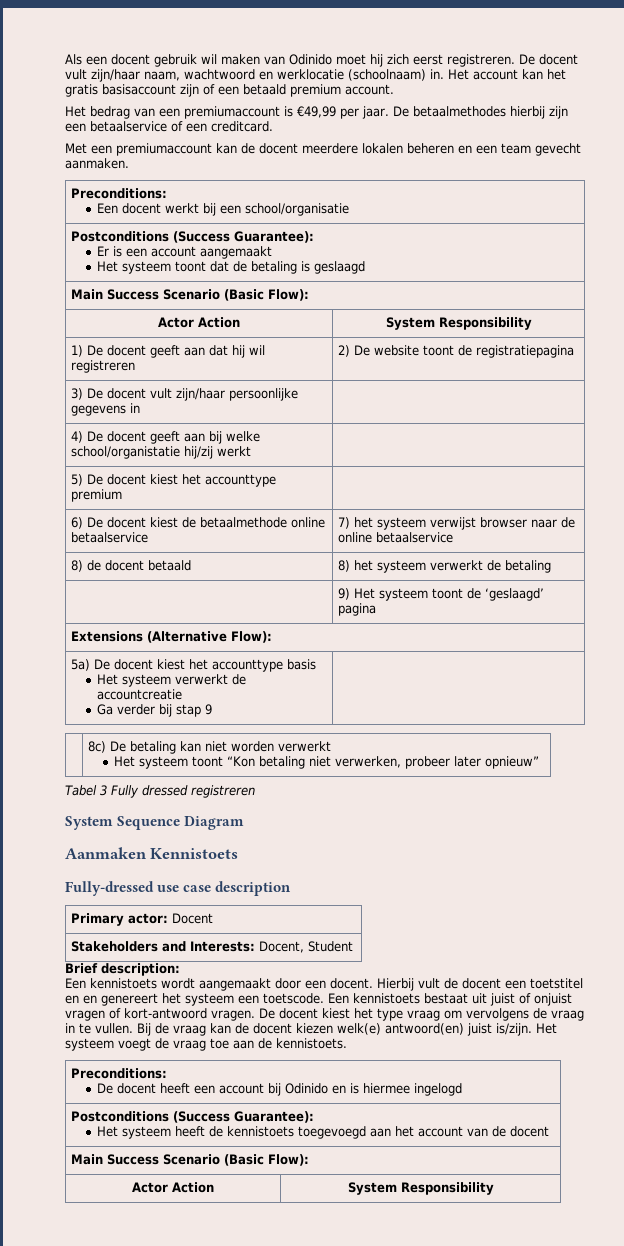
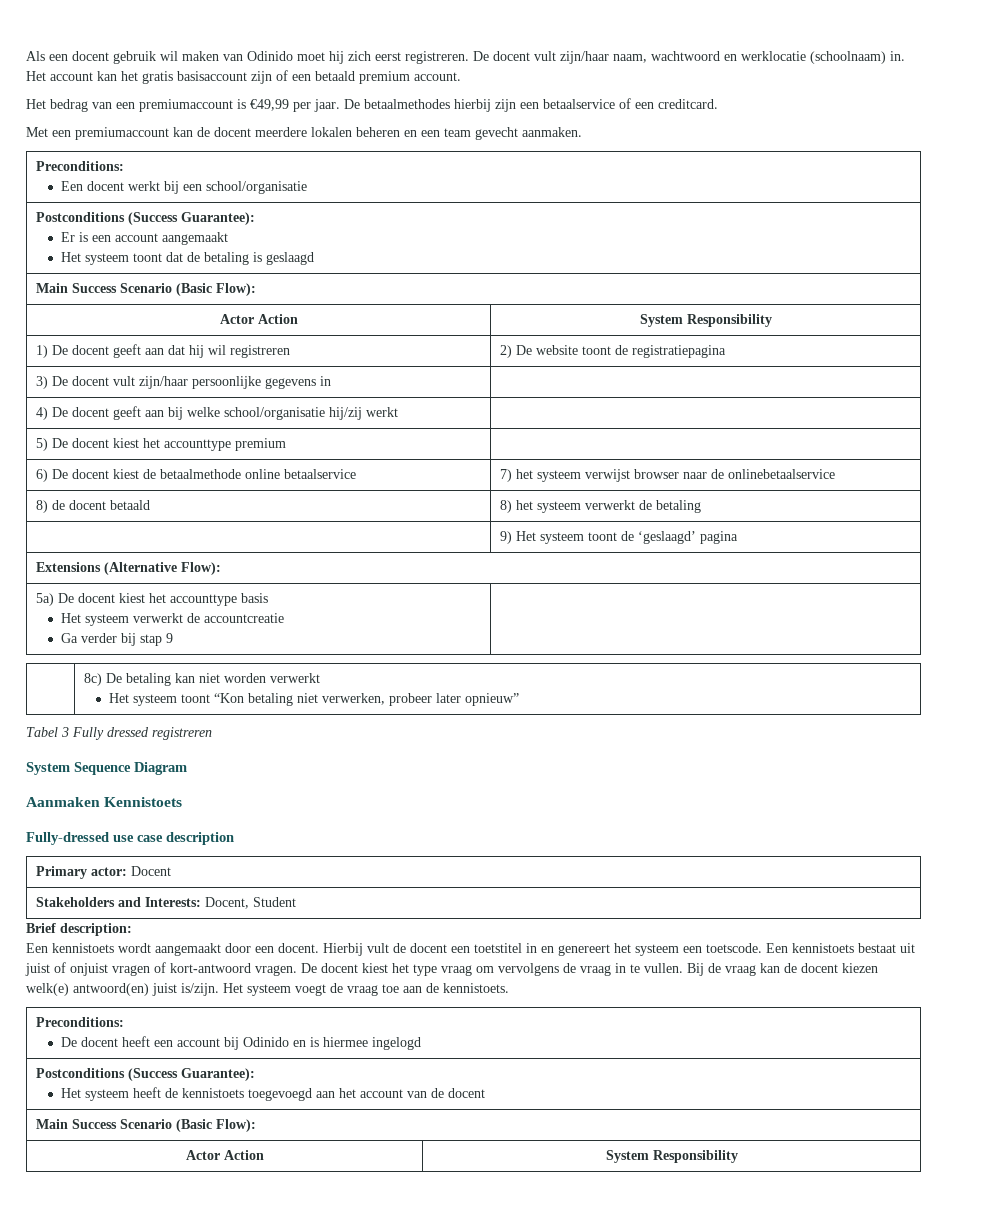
- 4) De docent geeft aan bij welke school/organistatie hij/zij werkt |
+ 4) De docent geeft aan bij welke school/organisatie hij/zij werkt |
- 6) De docent kiest de betaalmethode online betaalservice | 7) het systeem verwijst browser naar de online betaalservice
+ 6) De docent kiest de betaalmethode online betaalservice | 7) het systeem verwijst browser naar de onlinebetaalservice
- Hierbij vult de docent een toetstitel en en genereert het systeem een toetscode.
+ Hierbij vult de docent een toetstitel in en genereert het systeem een toetscode.

